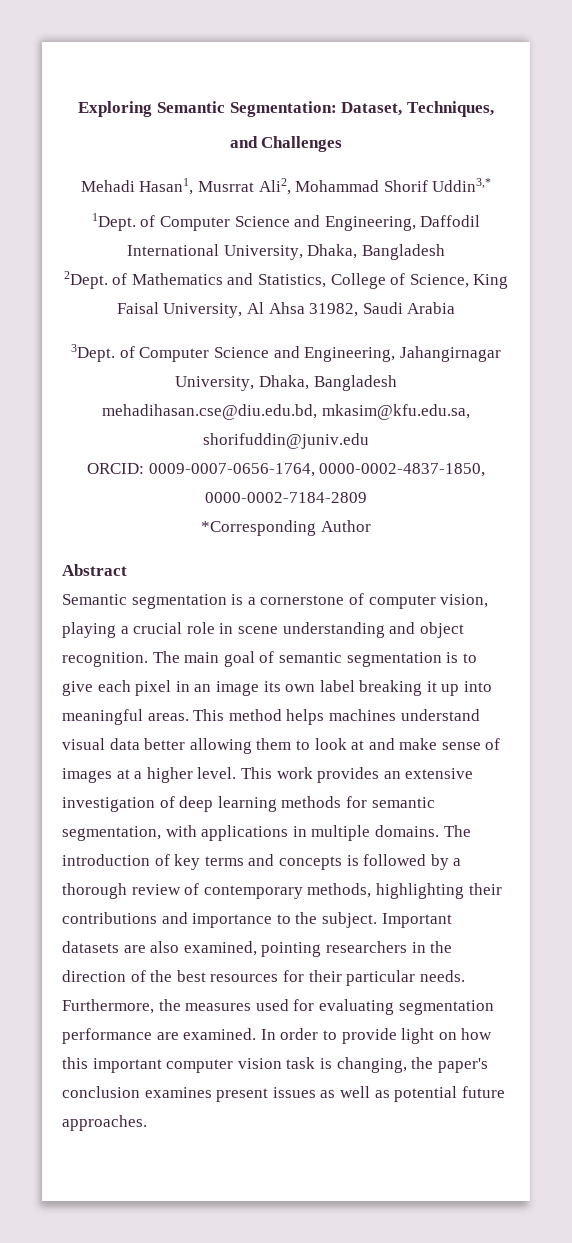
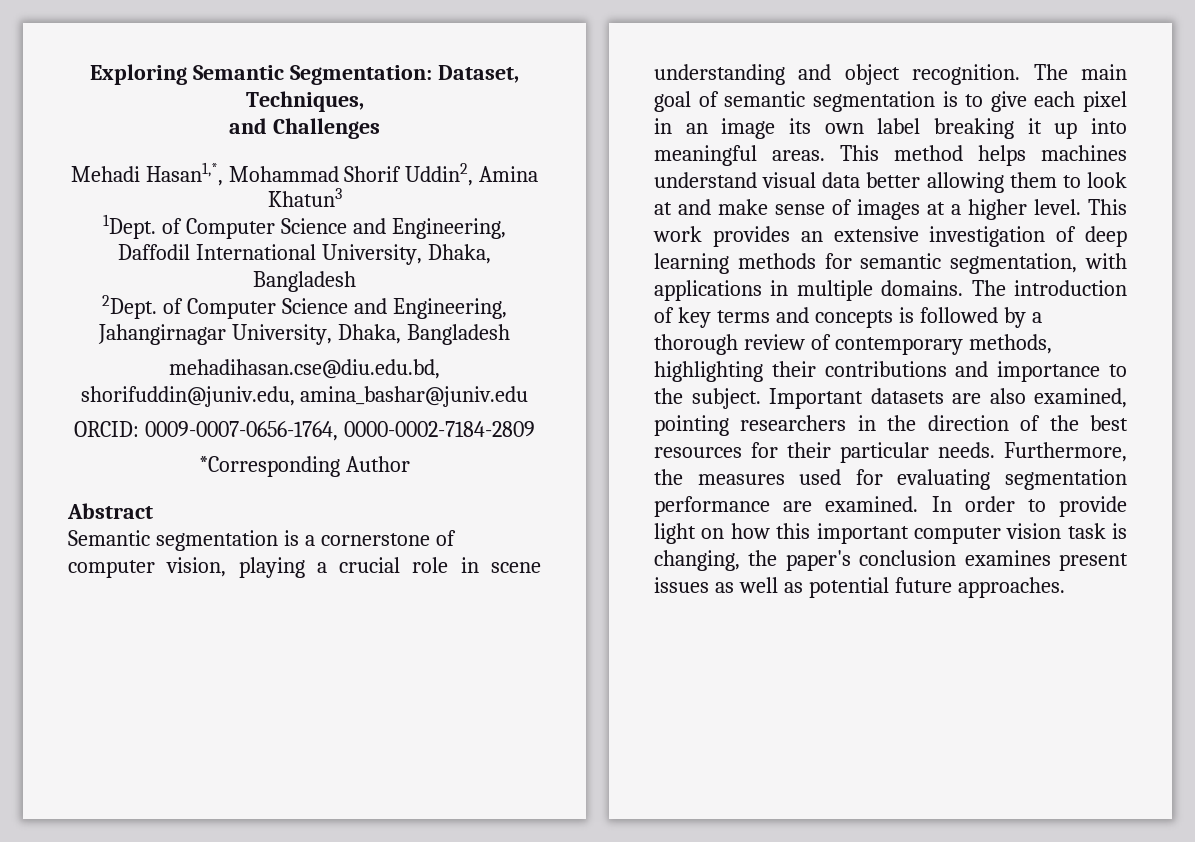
- Mehadi Hasan1, Musrrat Ali2, Mohammad Shorif Uddin3,*
+ Mehadi Hasan1,*, Mohammad Shorif Uddin2, Amina Khatun3
- 2Dept. of Mathematics and Statistics, College of Science, King Faisal University, Al Ahsa 31982, Saudi Arabia
- 3Dept. of Computer Science and Engineering, Jahangirnagar University, Dhaka, Bangladesh
+ 2Dept. of Computer Science and Engineering, Jahangirnagar University, Dhaka, Bangladesh
- mehadihasan.cse@diu.edu.bd, mkasim@kfu.edu.sa, shorifuddin@juniv.edu
+ mehadihasan.cse@diu.edu.bd, shorifuddin@juniv.edu, amina_bashar@juniv.edu
- ORCID: 0009-0007-0656-1764, 0000-0002-4837-1850, 0000-0002-7184-2809
+ ORCID: 0009-0007-0656-1764, 0000-0002-7184-2809

